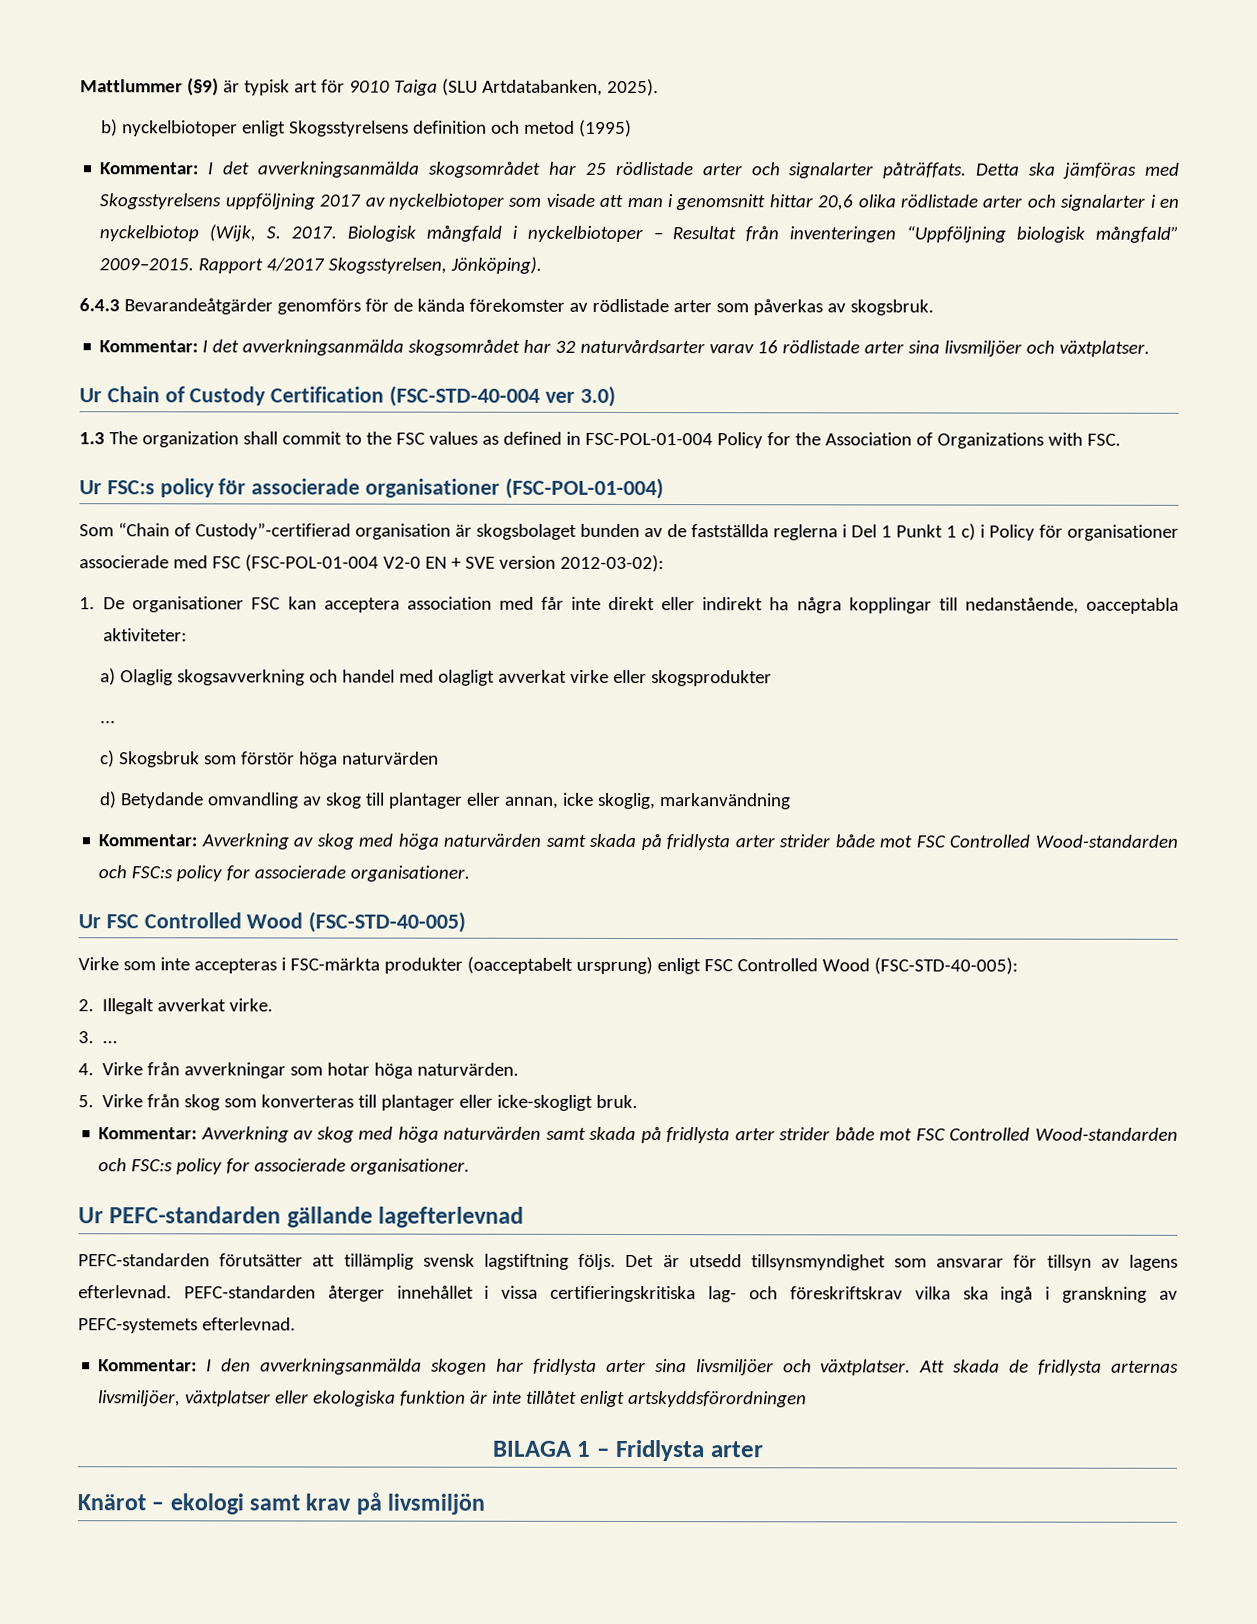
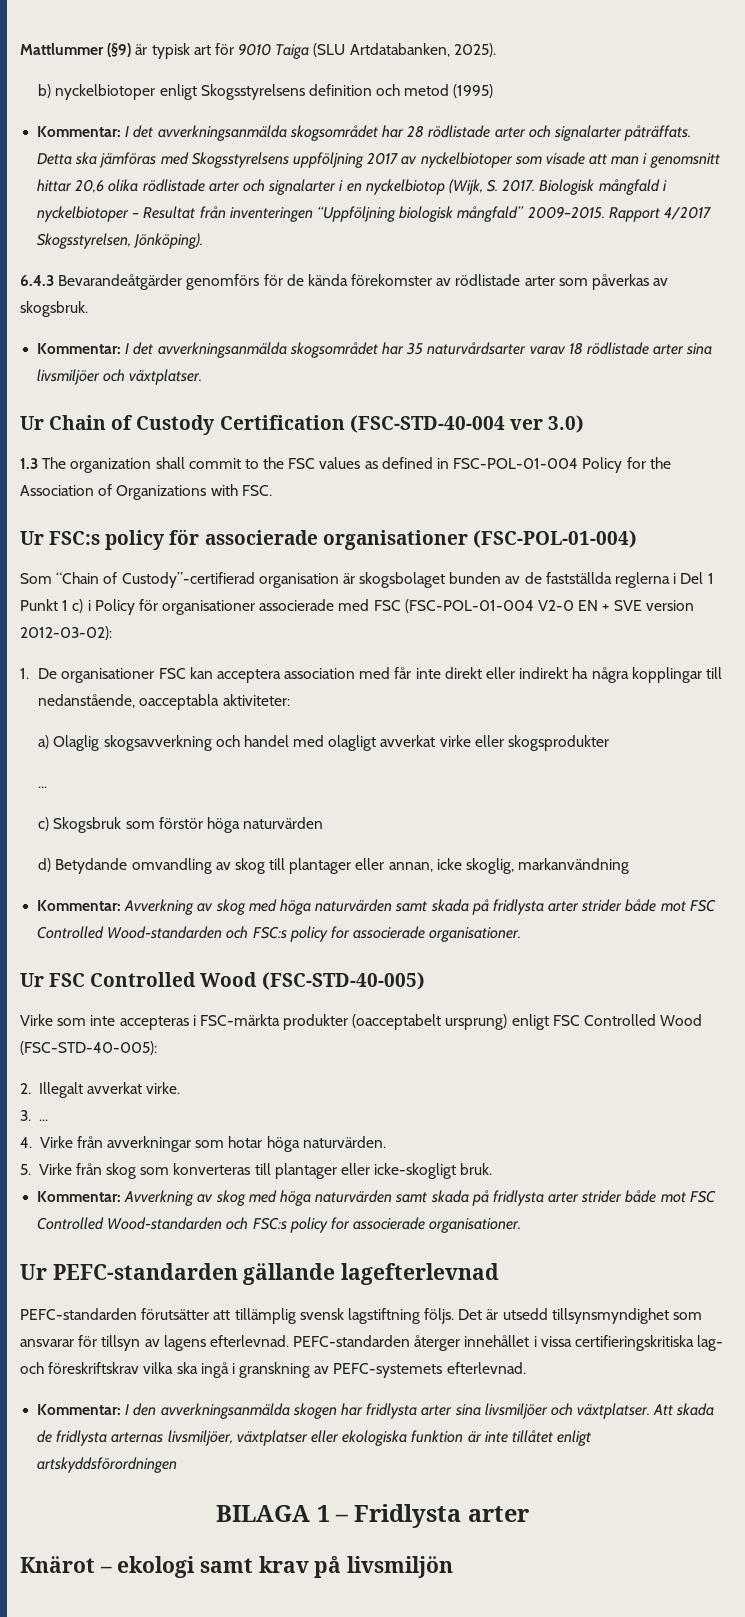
- Kommentar: I det avverkningsanmälda skogsområdet har 25 rödlistade arter och signalarter påträffats.
+ Kommentar: I det avverkningsanmälda skogsområdet har 28 rödlistade arter och signalarter påträffats.
- Kommentar: I det avverkningsanmälda skogsområdet har 32 naturvårdsarter varav 16 rödlistade arter sina livsmiljöer och växtplatser.
+ Kommentar: I det avverkningsanmälda skogsområdet har 35 naturvårdsarter varav 18 rödlistade arter sina livsmiljöer och växtplatser.

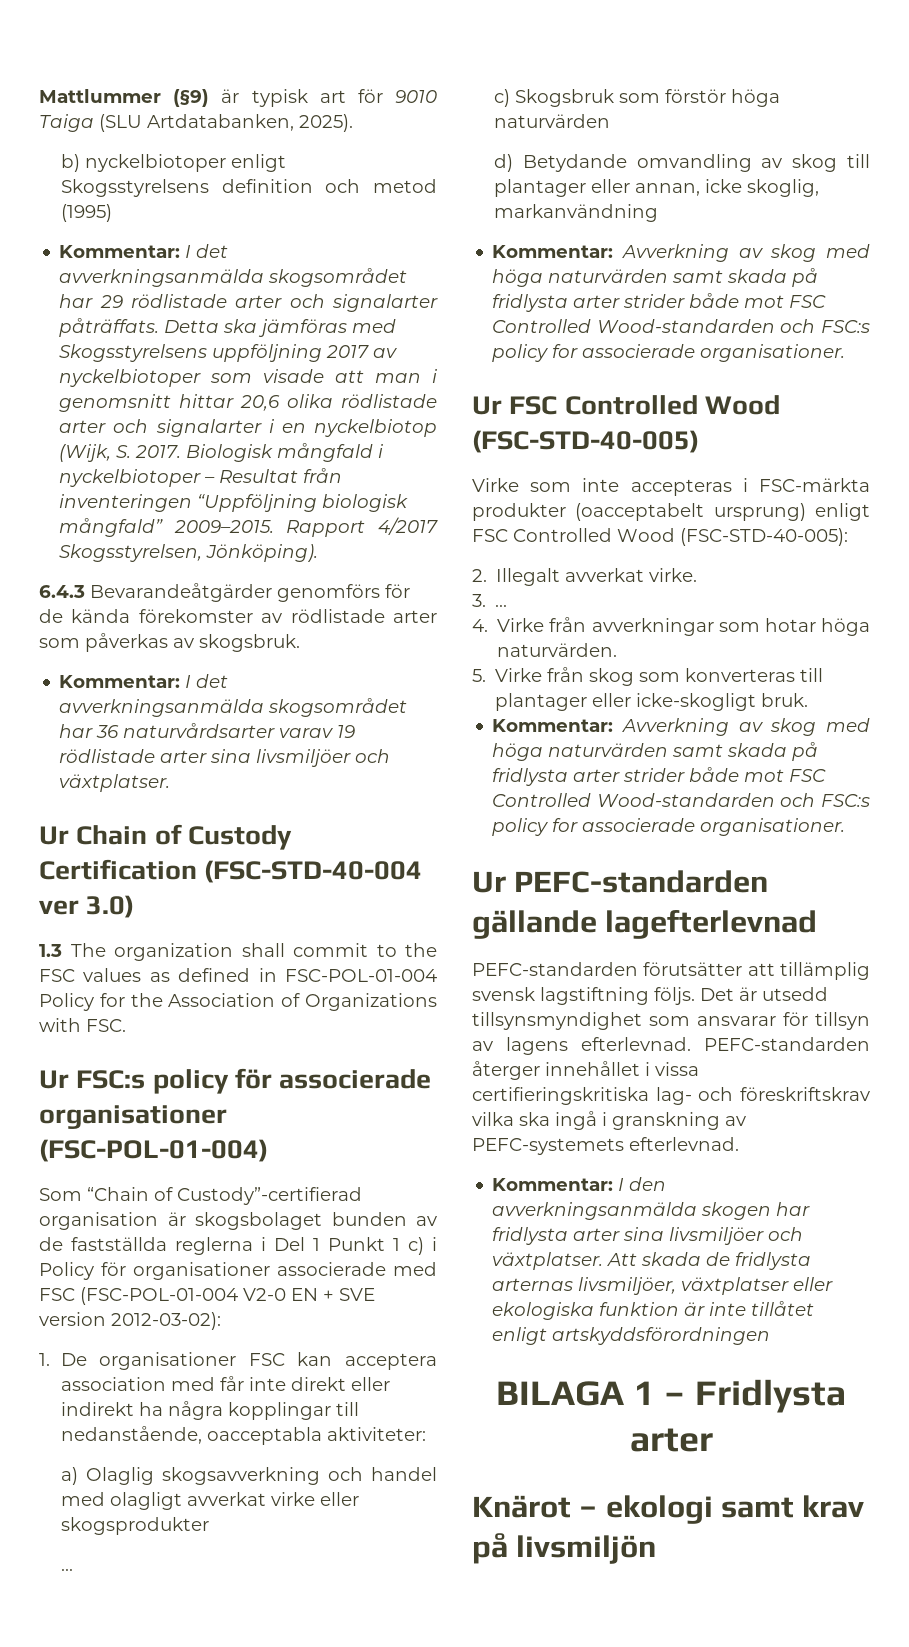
- Kommentar: I det avverkningsanmälda skogsområdet har 28 rödlistade arter och signalarter påträffats.
+ Kommentar: I det avverkningsanmälda skogsområdet har 29 rödlistade arter och signalarter påträffats.
- Kommentar: I det avverkningsanmälda skogsområdet har 35 naturvårdsarter varav 18 rödlistade arter sina livsmiljöer och växtplatser.
+ Kommentar: I det avverkningsanmälda skogsområdet har 36 naturvårdsarter varav 19 rödlistade arter sina livsmiljöer och växtplatser.

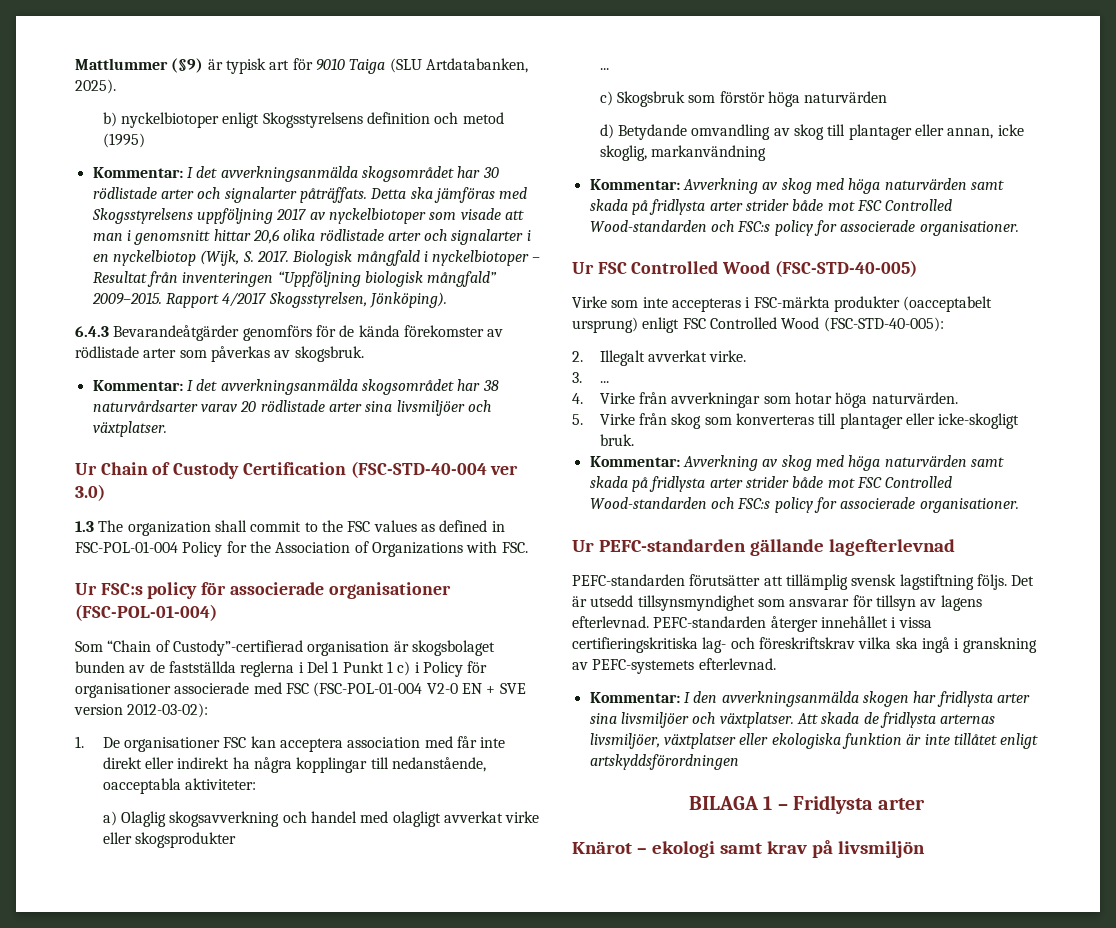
- Kommentar: I det avverkningsanmälda skogsområdet har 29 rödlistade arter och signalarter påträffats.
+ Kommentar: I det avverkningsanmälda skogsområdet har 30 rödlistade arter och signalarter påträffats.
- Kommentar: I det avverkningsanmälda skogsområdet har 36 naturvårdsarter varav 19 rödlistade arter sina livsmiljöer och växtplatser.
+ Kommentar: I det avverkningsanmälda skogsområdet har 38 naturvårdsarter varav 20 rödlistade arter sina livsmiljöer och växtplatser.

